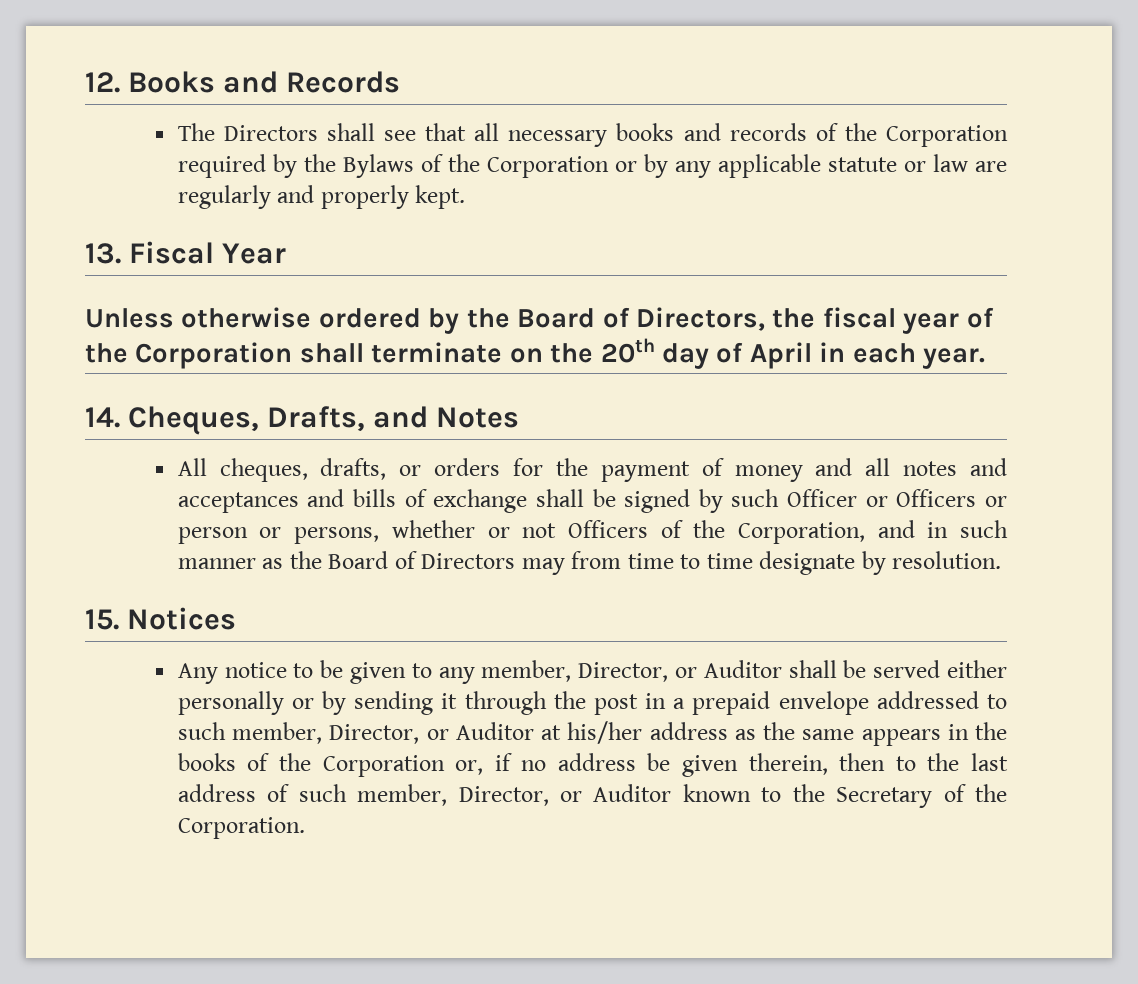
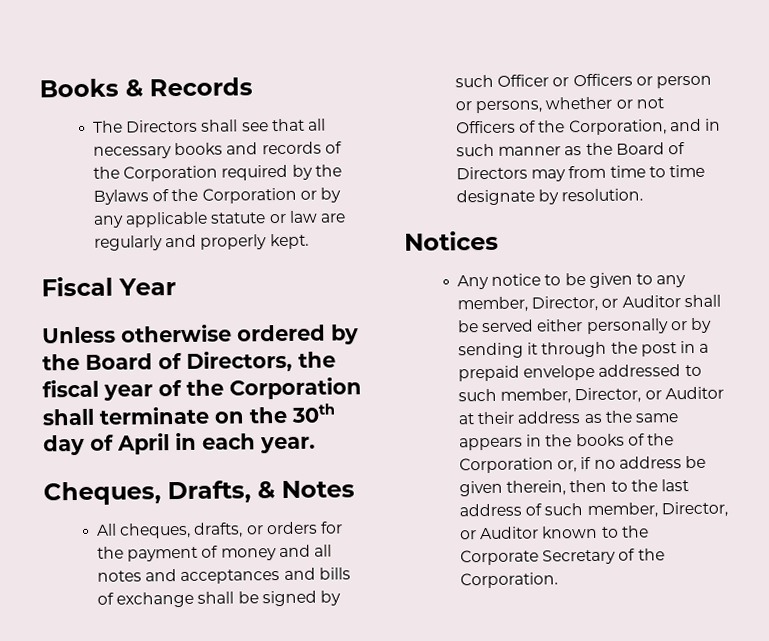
- 12. Books and Records
+ Books & Records
- 13. Fiscal Year
+ Fiscal Year
- Unless otherwise ordered by the Board of Directors, the fiscal year of the Corporation shall terminate on the 20th day of April in each year.
+ Unless otherwise ordered by the Board of Directors, the fiscal year of the Corporation shall terminate on the 30th day of April in each year.
- 14. Cheques, Drafts, and Notes
+ Cheques, Drafts, & Notes
- 15. Notices
+ Notices
- Any notice to be given to any member, Director, or Auditor shall be served either personally or by sending it through the post in a prepaid envelope addressed to such member, Director, or Auditor at his/her address as the same appears in the books of the Corporation or, if no address be given therein, then to the last address of such member, Director, or Auditor known to the Secretary of the Corporation.
+ Any notice to be given to any member, Director, or Auditor shall be served either personally or by sending it through the post in a prepaid envelope addressed to such member, Director, or Auditor at their address as the same appears in the books of the Corporation or, if no address be given therein, then to the last address of such member, Director, or Auditor known to the Corporate Secretary of the Corporation.

